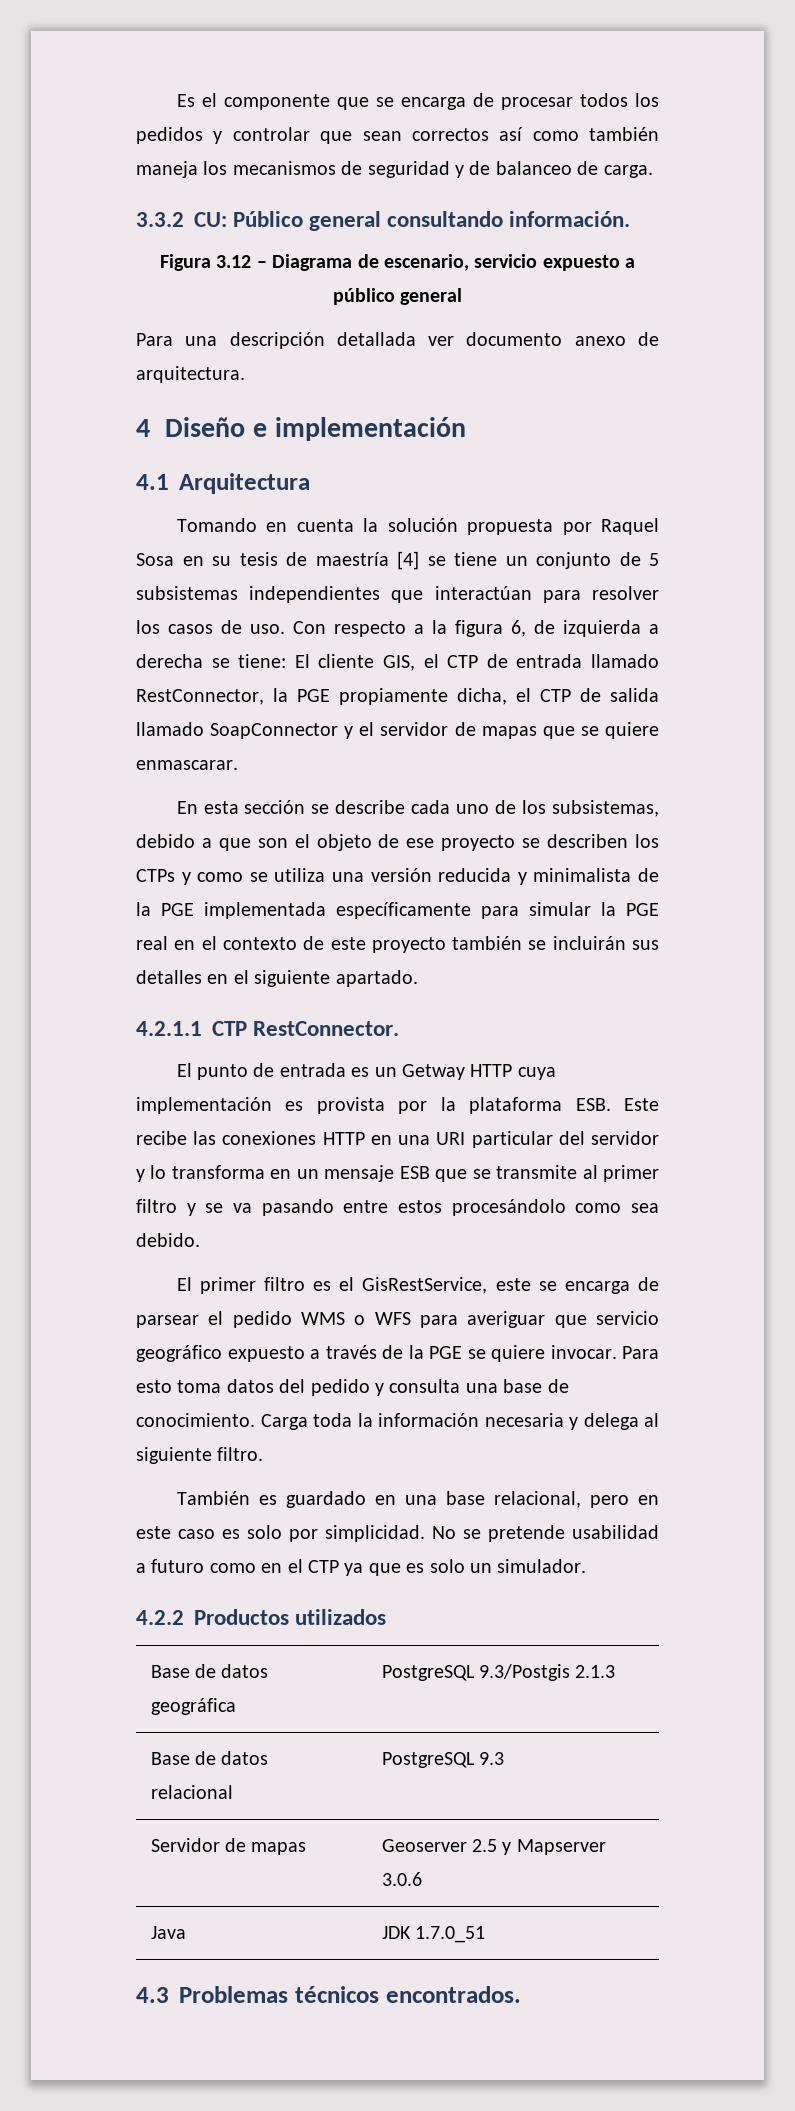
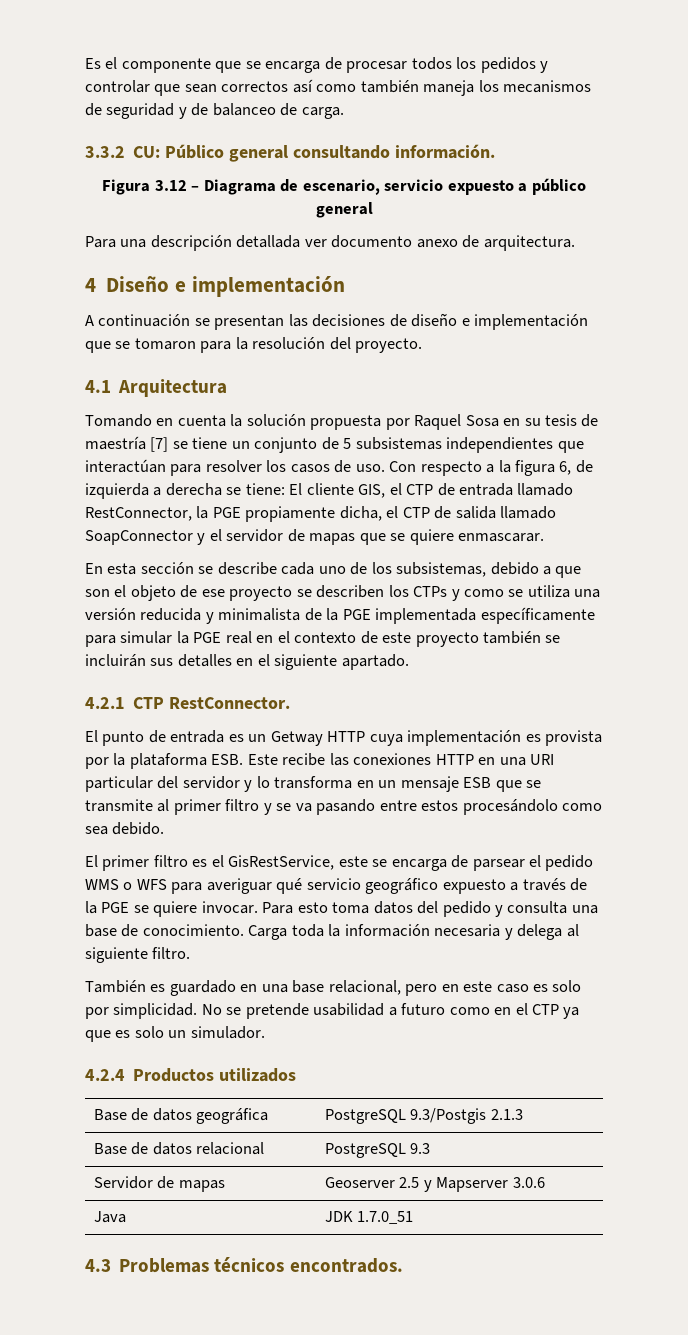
+ A continuación se presentan las decisiones de diseño e implementación que se tomaron para la resolución del proyecto.
- Tomando en cuenta la solución propuesta por Raquel Sosa en su tesis de maestría [4] se tiene un conjunto de 5 subsistemas independientes que interactúan para resolver los casos de uso.
+ Tomando en cuenta la solución propuesta por Raquel Sosa en su tesis de maestría [7] se tiene un conjunto de 5 subsistemas independientes que interactúan para resolver los casos de uso.
- 4.2.1.1 CTP RestConnector.
+ 4.2.1 CTP RestConnector.
- El primer filtro es el GisRestService, este se encarga de parsear el pedido WMS o WFS para averiguar que servicio geográfico expuesto a través de la PGE se quiere invocar.
+ El primer filtro es el GisRestService, este se encarga de parsear el pedido WMS o WFS para averiguar qué servicio geográfico expuesto a través de la PGE se quiere invocar.
- 4.2.2 Productos utilizados
+ 4.2.4 Productos utilizados

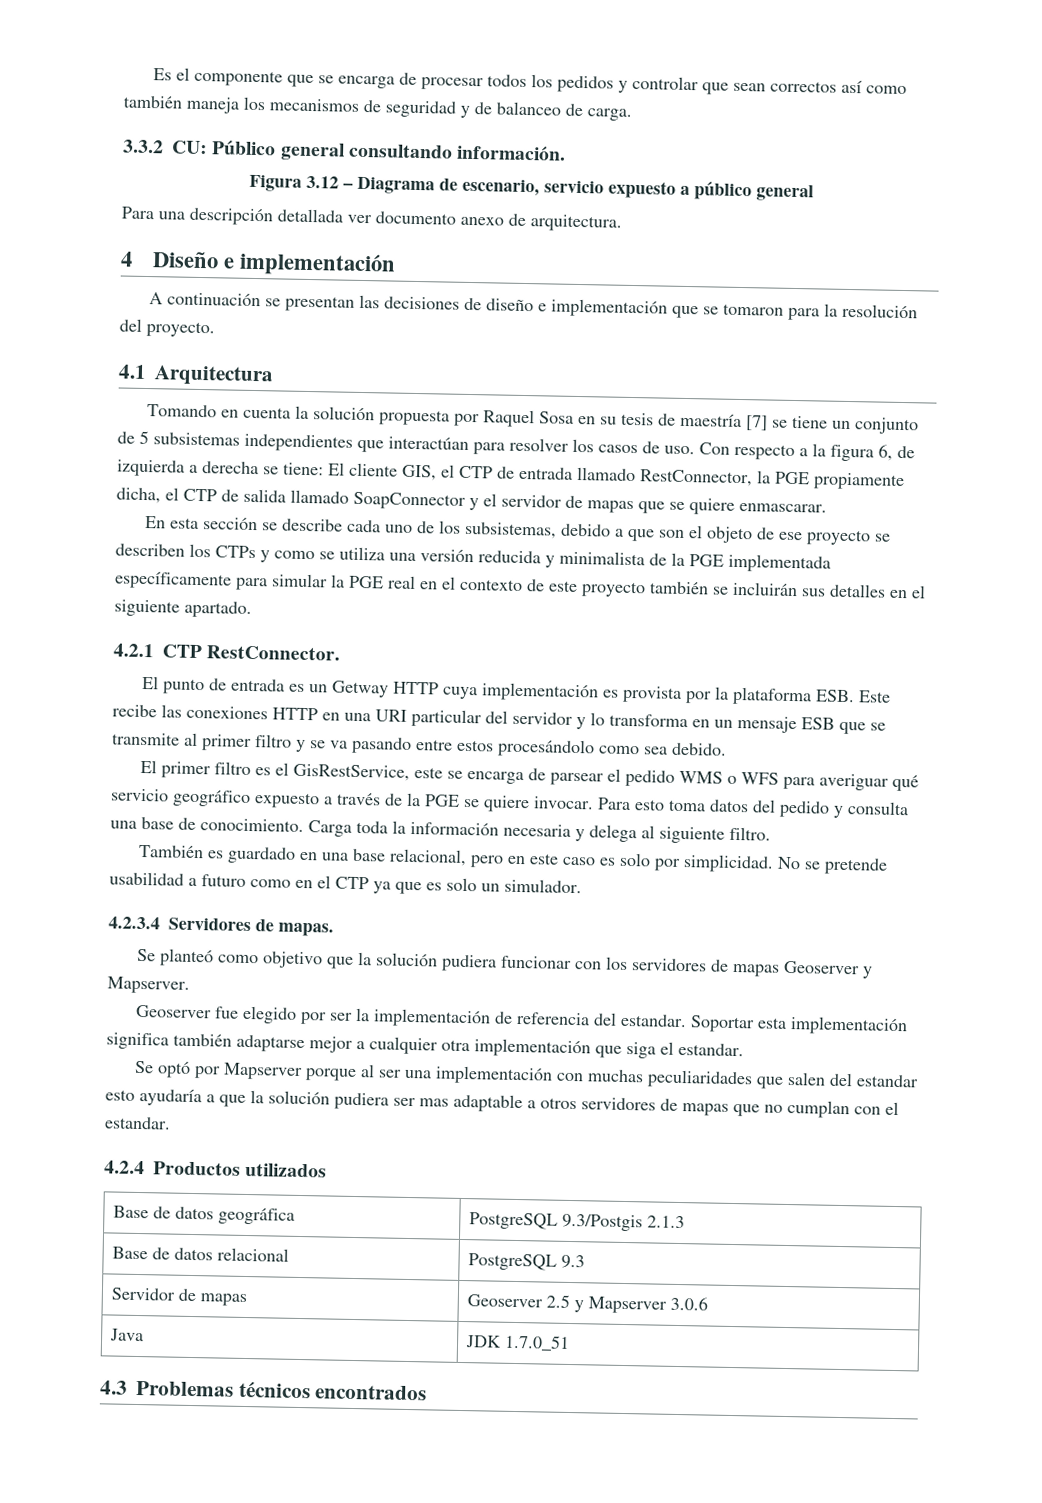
+ 4.2.3.4 Servidores de mapas.
+ Se planteó como objetivo que la solución pudiera funcionar con los servidores de mapas Geoserver y Mapserver.
+ Geoserver fue elegido por ser la implementación de referencia del estandar. Soportar esta implementación significa también adaptarse mejor a cualquier otra implementación que siga el estandar.
+ Se optó por Mapserver porque al ser una implementación con muchas peculiaridades que salen del estandar esto ayudaría a que la solución pudiera ser mas adaptable a otros servidores de mapas que no cumplan con el estandar.
- 4.3 Problemas técnicos encontrados.
+ 4.3 Problemas técnicos encontrados

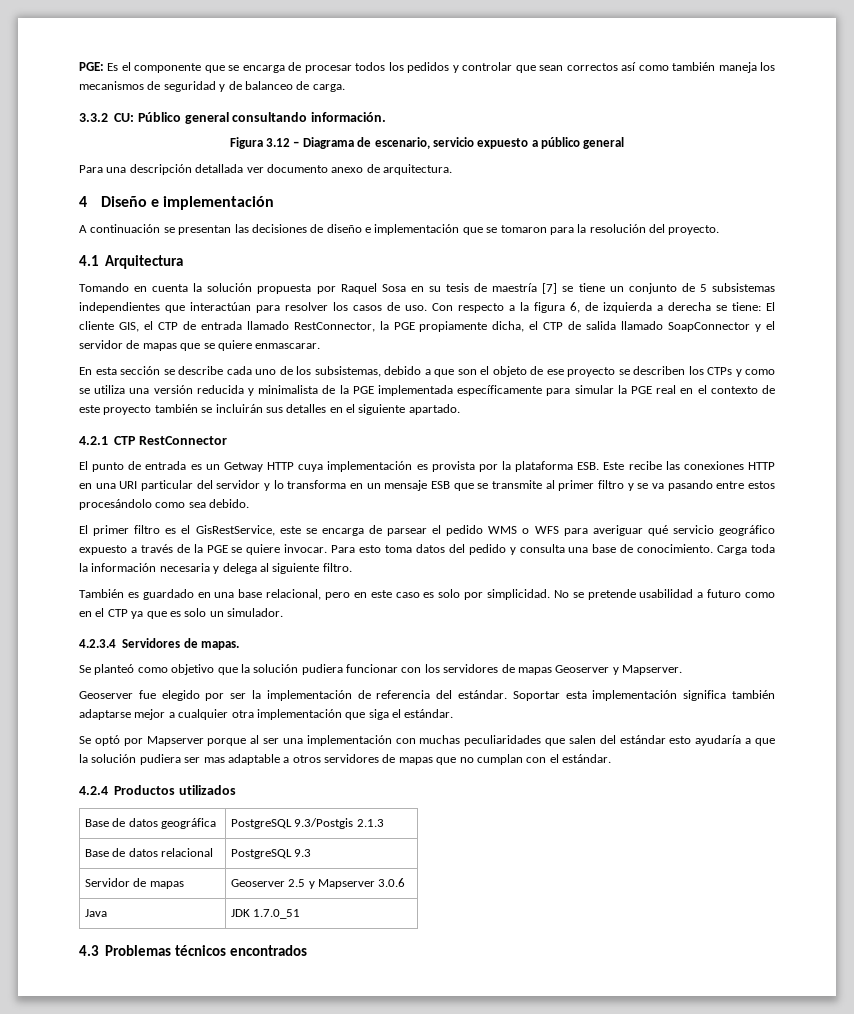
- Es el componente que se encarga de procesar todos los pedidos y controlar que sean correctos así como también maneja los mecanismos de seguridad y de balanceo de carga.
+ PGE: Es el componente que se encarga de procesar todos los pedidos y controlar que sean correctos así como también maneja los mecanismos de seguridad y de balanceo de carga.
- 4.2.1 CTP RestConnector.
+ 4.2.1 CTP RestConnector
- Geoserver fue elegido por ser la implementación de referencia del estandar.
+ Geoserver fue elegido por ser la implementación de referencia del estándar.
- Soportar esta implementación significa también adaptarse mejor a cualquier otra implementación que siga el estandar.
+ Soportar esta implementación significa también adaptarse mejor a cualquier otra implementación que siga el estándar.
- Se optó por Mapserver porque al ser una implementación con muchas peculiaridades que salen del estandar esto ayudaría a que la solución pudiera ser mas adaptable a otros servidores de mapas que no cumplan con el estandar.
+ Se optó por Mapserver porque al ser una implementación con muchas peculiaridades que salen del estándar esto ayudaría a que la solución pudiera ser mas adaptable a otros servidores de mapas que no cumplan con el estándar.

